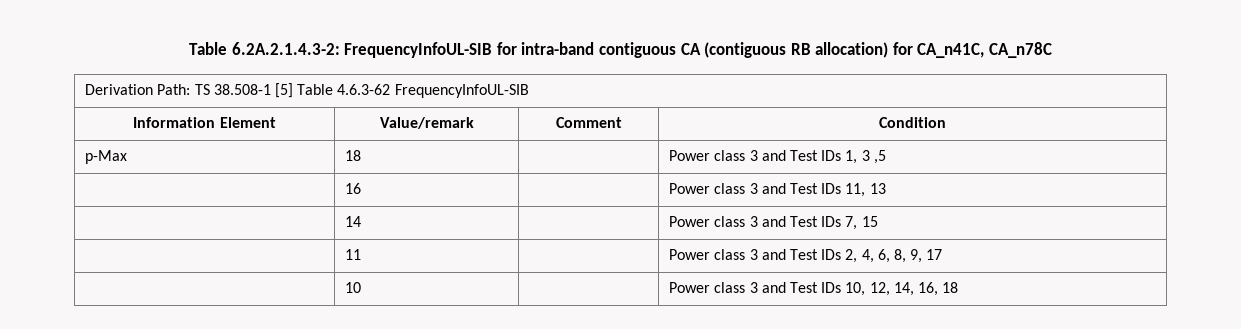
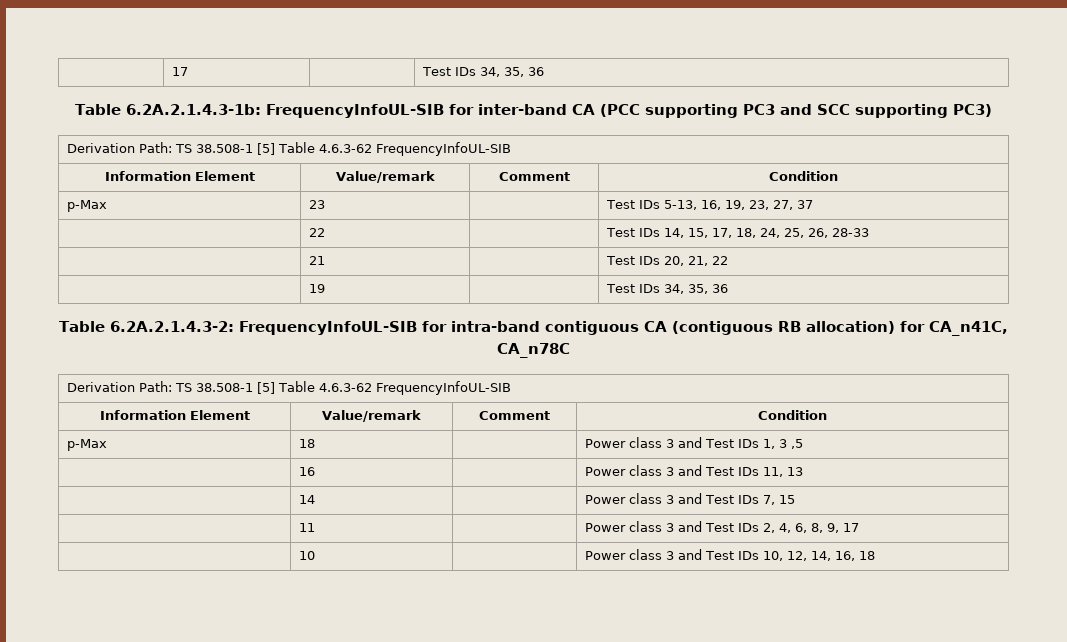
+ | 17 | | Test IDs 34, 35, 36
+ Table 6.2A.2.1.4.3-1b: FrequencyInfoUL-SIB for inter-band CA (PCC supporting PC3 and SCC supporting PC3)
+ Derivation Path: TS 38.508-1 [5] Table 4.6.3-62 FrequencyInfoUL-SIB
+ Information Element | Value/remark | Comment | Condition
+ p-Max | 23 | | Test IDs 5-13, 16, 19, 23, 27, 37
+ | 22 | | Test IDs 14, 15, 17, 18, 24, 25, 26, 28-33
+ | 21 | | Test IDs 20, 21, 22
+ | 19 | | Test IDs 34, 35, 36

